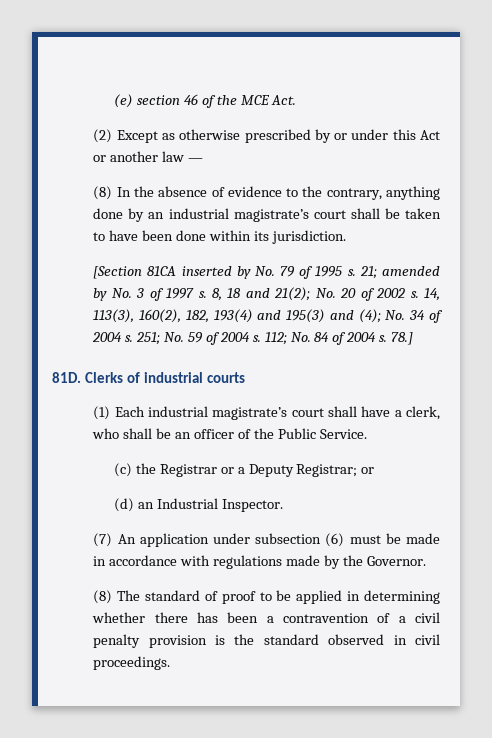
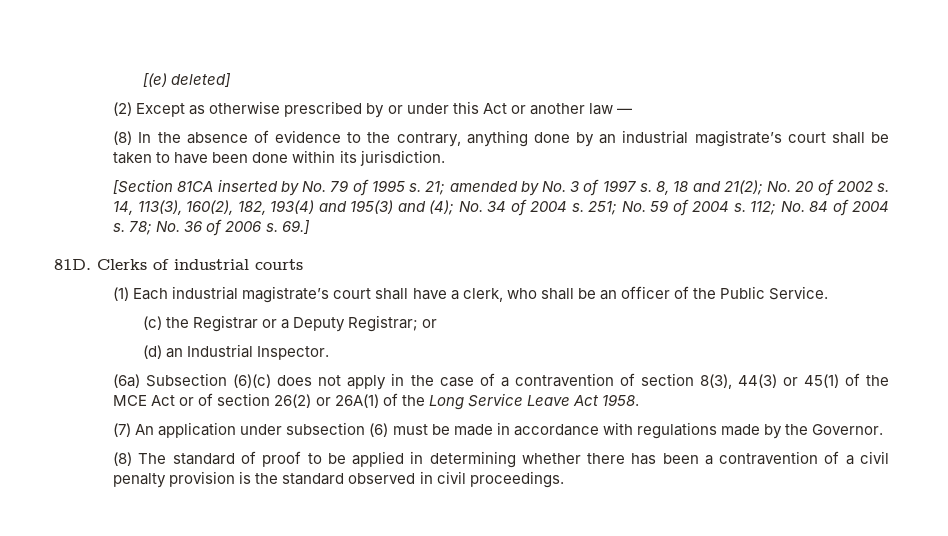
- (e) section 46 of the MCE Act.
+ [(e) deleted]
- 78.]
+ 78; No. 36 of 2006 s. 69.]
+ (6a) Subsection (6)(c) does not apply in the case of a contravention of section 8(3), 44(3) or 45(1) of the MCE Act or of section 26(2) or 26A(1) of the Long Service Leave Act 1958.

